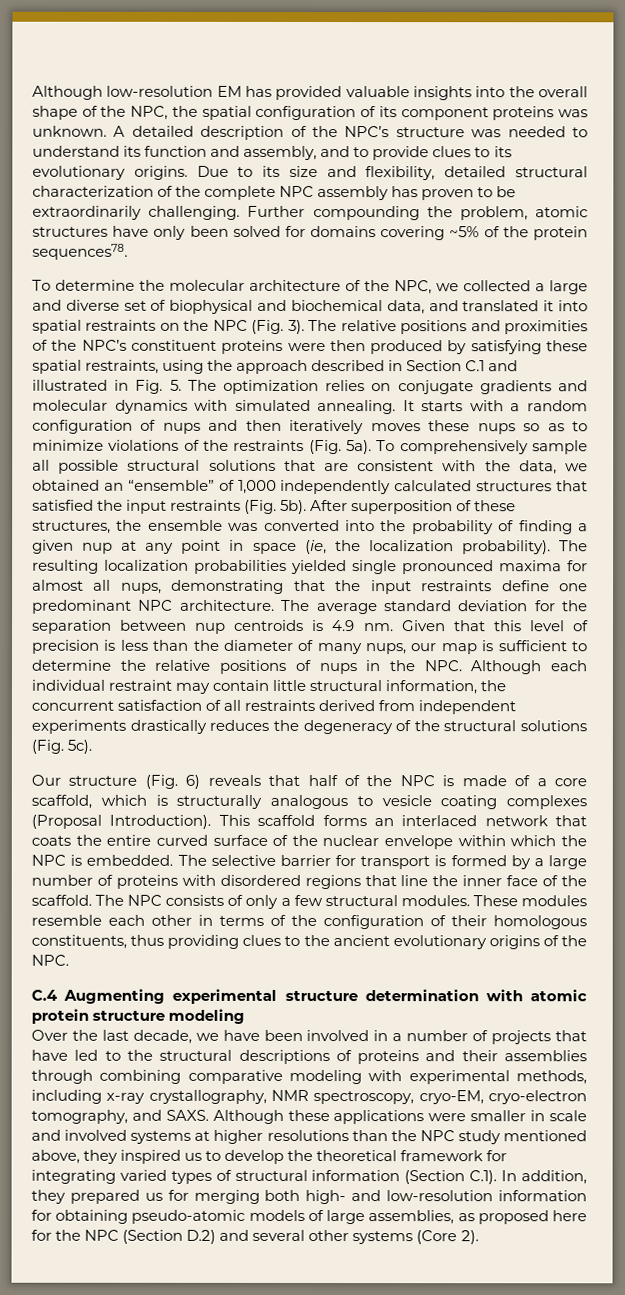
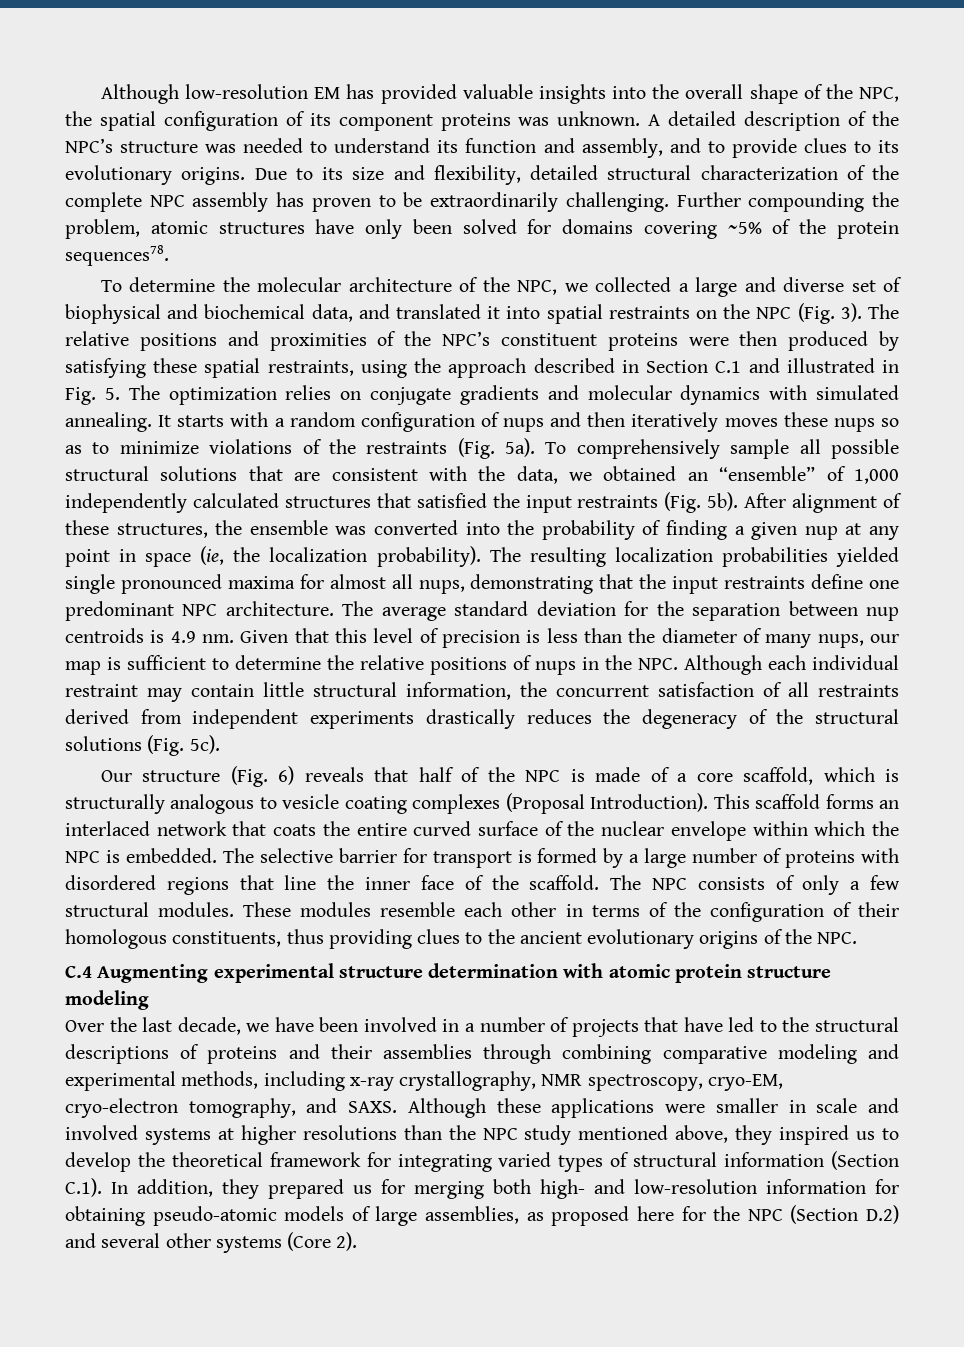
- After superposition of these structures, the ensemble was converted into the probability of finding a given nup at any point in space (ie, the localization probability).
+ After alignment of these structures, the ensemble was converted into the probability of finding a given nup at any point in space (ie, the localization probability).
- Over the last decade, we have been involved in a number of projects that have led to the structural descriptions of proteins and their assemblies through combining comparative modeling with experimental methods, including x-ray crystallography, NMR spectroscopy, cryo-EM, cryo-electron tomography, and SAXS.
+ Over the last decade, we have been involved in a number of projects that have led to the structural descriptions of proteins and their assemblies through combining comparative modeling and experimental methods, including x-ray crystallography, NMR spectroscopy, cryo-EM, cryo-electron tomography, and SAXS.

